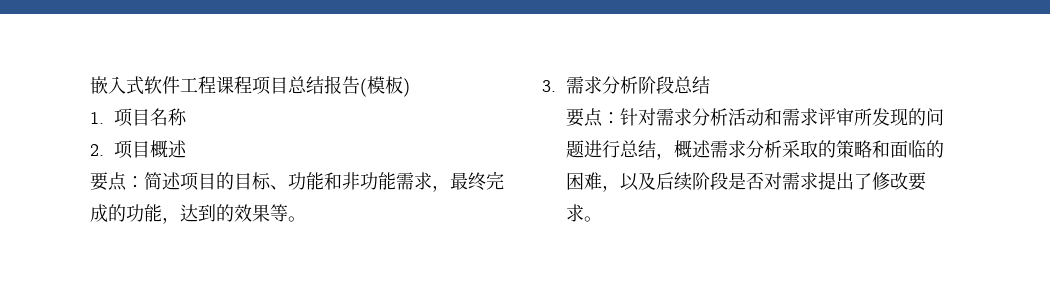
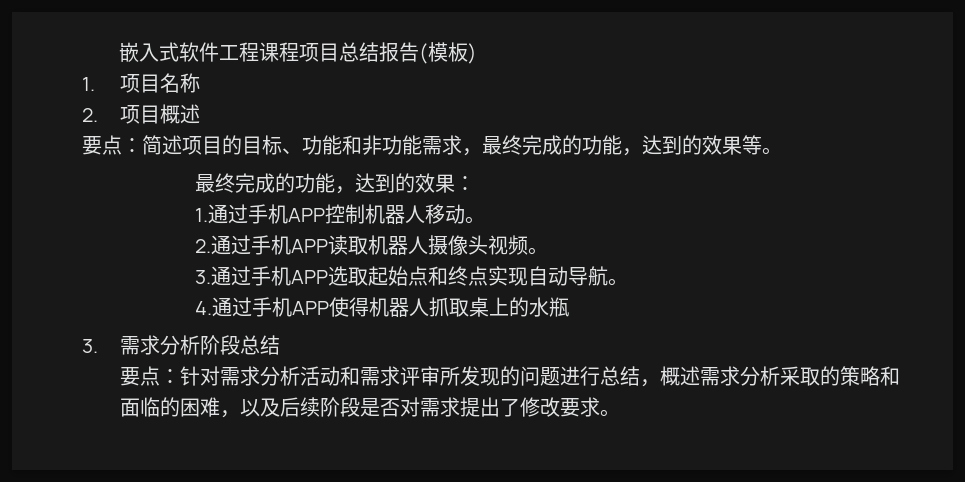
+ 最终完成的功能，达到的效果：
+ 1.通过手机APP控制机器人移动。
+ 2.通过手机APP读取机器人摄像头视频。
+ 3.通过手机APP选取起始点和终点实现自动导航。
+ 4.通过手机APP使得机器人抓取桌上的水瓶

